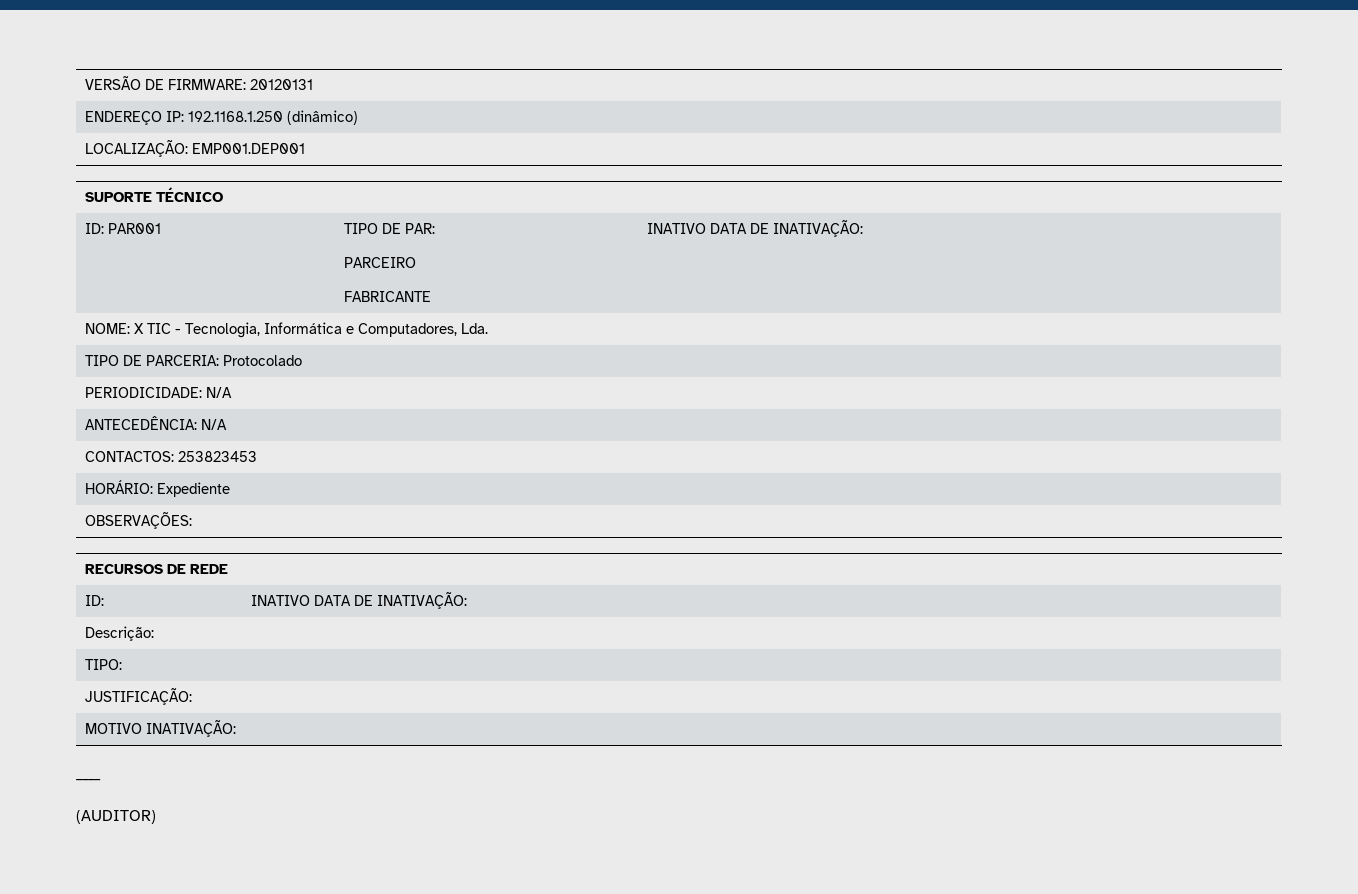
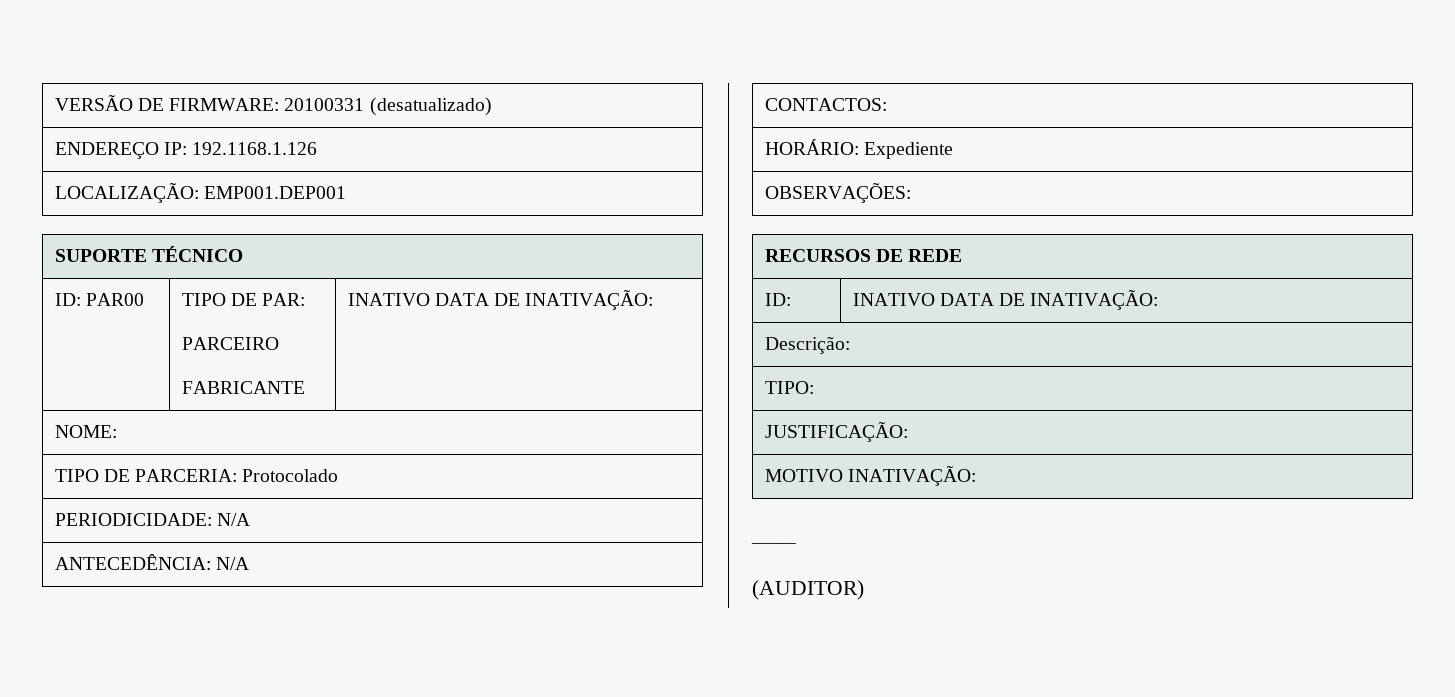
- VERSÃO DE FIRMWARE: 20120131
+ VERSÃO DE FIRMWARE: 20100331 (desatualizado)
- ENDEREÇO IP: 192.1168.1.250 (dinâmico)
+ ENDEREÇO IP: 192.1168.1.126
- ID: PAR001 | TIPO DE PAR:
+ ID: PAR00 | TIPO DE PAR:
- NOME: X TIC - Tecnologia, Informática e Computadores, Lda.
+ NOME:
- CONTACTOS: 253823453
+ CONTACTOS:

